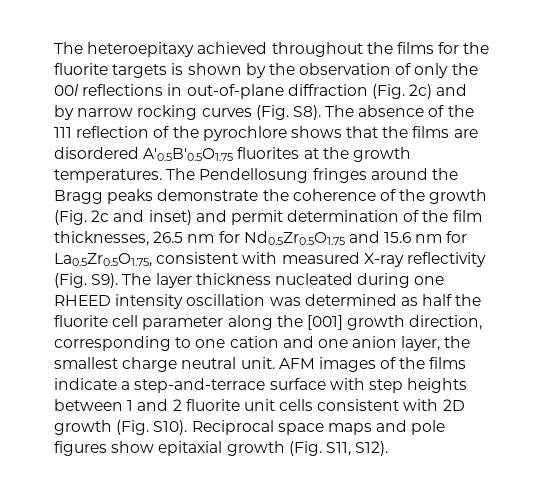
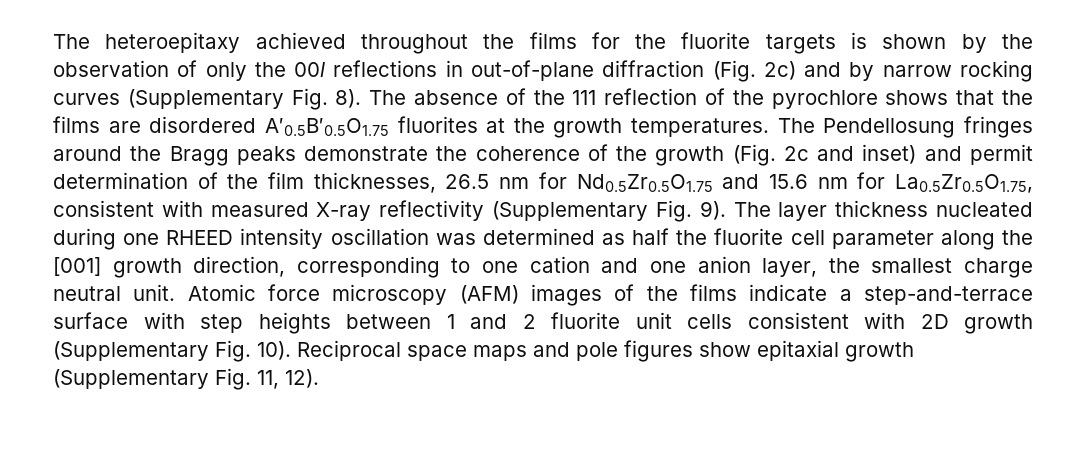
- The heteroepitaxy achieved throughout the films for the fluorite targets is shown by the observation of only the 00l reflections in out-of-plane diffraction (Fig. 2c) and by narrow rocking curves (Fig. S8). The absence of the 111 reflection of the pyrochlore shows that the films are disordered A′0.5B′0.5O1.75 fluorites at the growth temperatures.
+ The heteroepitaxy achieved throughout the films for the fluorite targets is shown by the observation of only the 00l reflections in out-of-plane diffraction (Fig. 2c) and by narrow rocking curves (Supplementary Fig. 8). The absence of the 111 reflection of the pyrochlore shows that the films are disordered A′0.5B′0.5O1.75 fluorites at the growth temperatures.
- The Pendellosung fringes around the Bragg peaks demonstrate the coherence of the growth (Fig. 2c and inset) and permit determination of the film thicknesses, 26.5 nm for Nd0.5Zr0.5O1.75 and 15.6 nm for La0.5Zr0.5O1.75, consistent with measured X-ray reflectivity (Fig. S9). The layer thickness nucleated during one RHEED intensity oscillation was determined as half the fluorite cell parameter along the [001] growth direction, corresponding to one cation and one anion layer, the smallest charge neutral unit.
+ The Pendellosung fringes around the Bragg peaks demonstrate the coherence of the growth (Fig. 2c and inset) and permit determination of the film thicknesses, 26.5 nm for Nd0.5Zr0.5O1.75 and 15.6 nm for La0.5Zr0.5O1.75, consistent with measured X-ray reflectivity (Supplementary Fig. 9). The layer thickness nucleated during one RHEED intensity oscillation was determined as half the fluorite cell parameter along the [001] growth direction, corresponding to one cation and one anion layer, the smallest charge neutral unit.
- AFM images of the films indicate a step-and-terrace surface with step heights between 1 and 2 fluorite unit cells consistent with 2D growth (Fig. S10).
+ Atomic force microscopy (AFM) images of the films indicate a step-and-terrace surface with step heights between 1 and 2 fluorite unit cells consistent with 2D growth (Supplementary Fig. 10).
- Reciprocal space maps and pole figures show epitaxial growth (Fig. S11, S12).
+ Reciprocal space maps and pole figures show epitaxial growth (Supplementary Fig. 11, 12).

